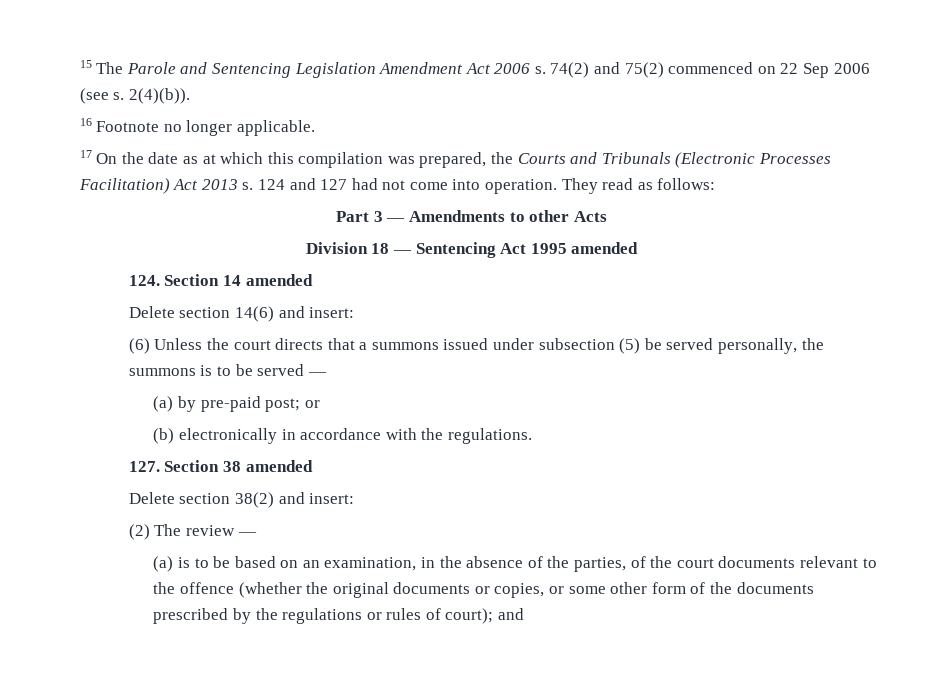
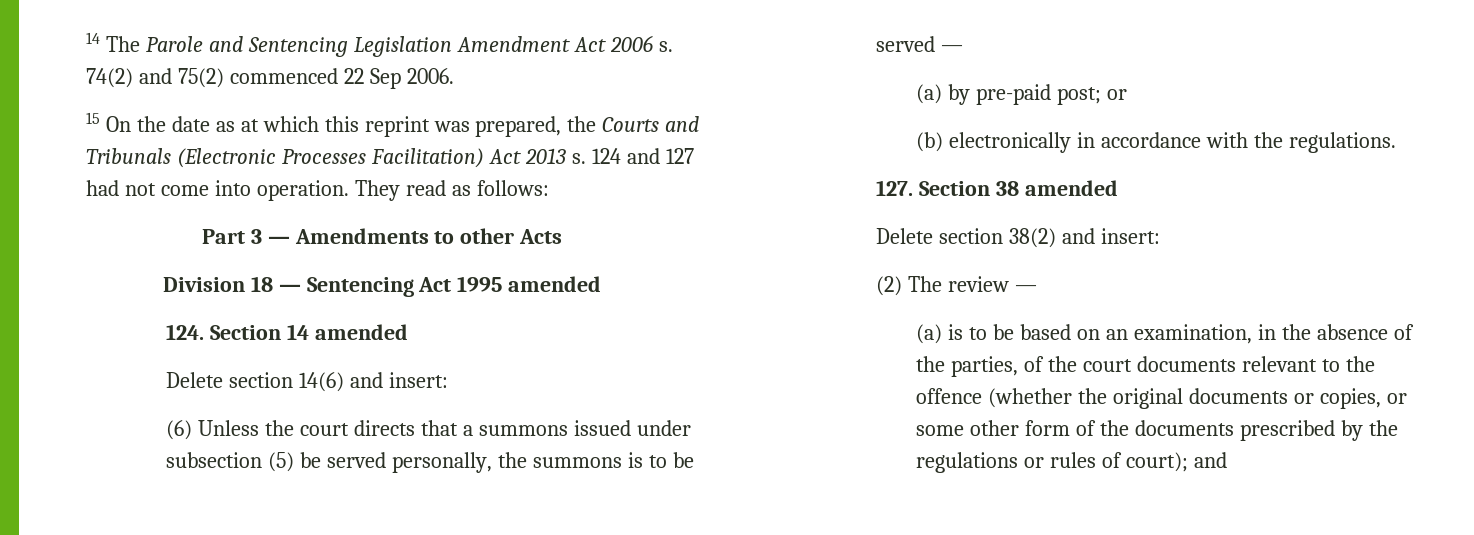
- 15 The Parole and Sentencing Legislation Amendment Act 2006 s.
+ 14 The Parole and Sentencing Legislation Amendment Act 2006 s.
- 74(2) and 75(2) commenced on 22 Sep 2006 (see s. 2(4)(b)).
- 16 Footnote no longer applicable.
- 17 On the date as at which this compilation was prepared, the Courts and Tribunals (Electronic Processes Facilitation) Act 2013 s.
+ 74(2) and 75(2) commenced 22 Sep 2006.
+ 15 On the date as at which this reprint was prepared, the Courts and Tribunals (Electronic Processes Facilitation) Act 2013 s.

